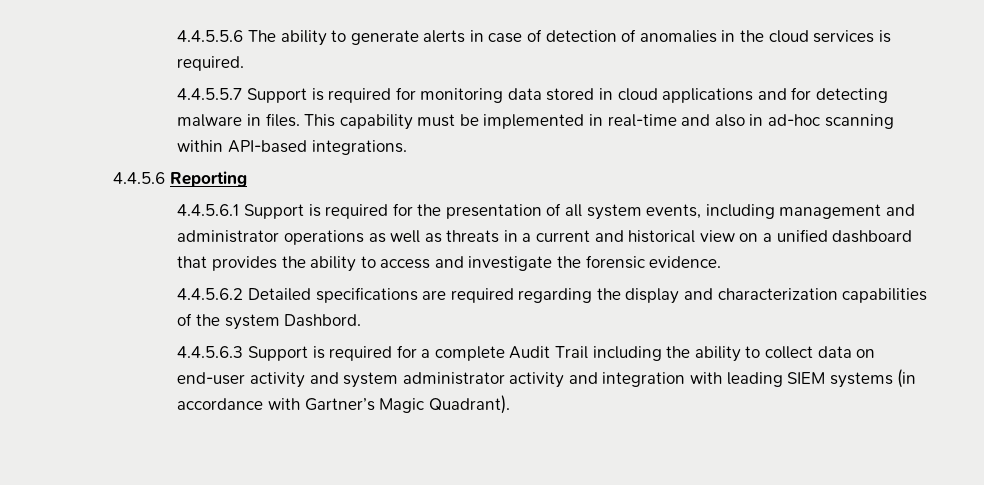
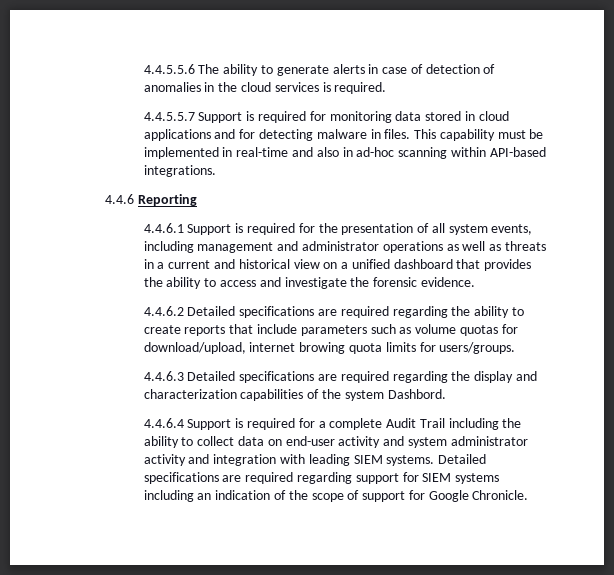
- 4.4.5.6 Reporting
+ 4.4.6 Reporting
- 4.4.5.6.1 Support is required for the presentation of all system events, including management and administrator operations as well as threats in a current and historical view on a unified dashboard that provides the ability to access and investigate the forensic evidence.
+ 4.4.6.1 Support is required for the presentation of all system events, including management and administrator operations as well as threats in a current and historical view on a unified dashboard that provides the ability to access and investigate the forensic evidence.
- 4.4.5.6.2 Detailed specifications are required regarding the display and characterization capabilities of the system Dashbord.
+ 4.4.6.2 Detailed specifications are required regarding the ability to create reports that include parameters such as volume quotas for download/upload, internet browing quota limits for users/groups.
+ 4.4.6.3 Detailed specifications are required regarding the display and characterization capabilities of the system Dashbord.
- 4.4.5.6.3 Support is required for a complete Audit Trail including the ability to collect data on end-user activity and system administrator activity and integration with leading SIEM systems (in accordance with Gartner’s Magic Quadrant).
+ 4.4.6.4 Support is required for a complete Audit Trail including the ability to collect data on end-user activity and system administrator activity and integration with leading SIEM systems. Detailed specifications are required regarding support for SIEM systems including an indication of the scope of support for Google Chronicle.

